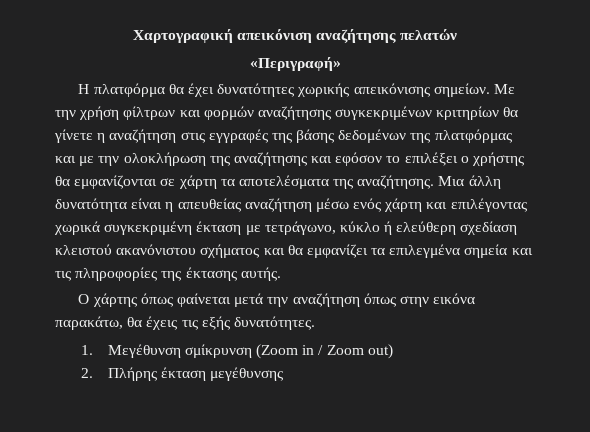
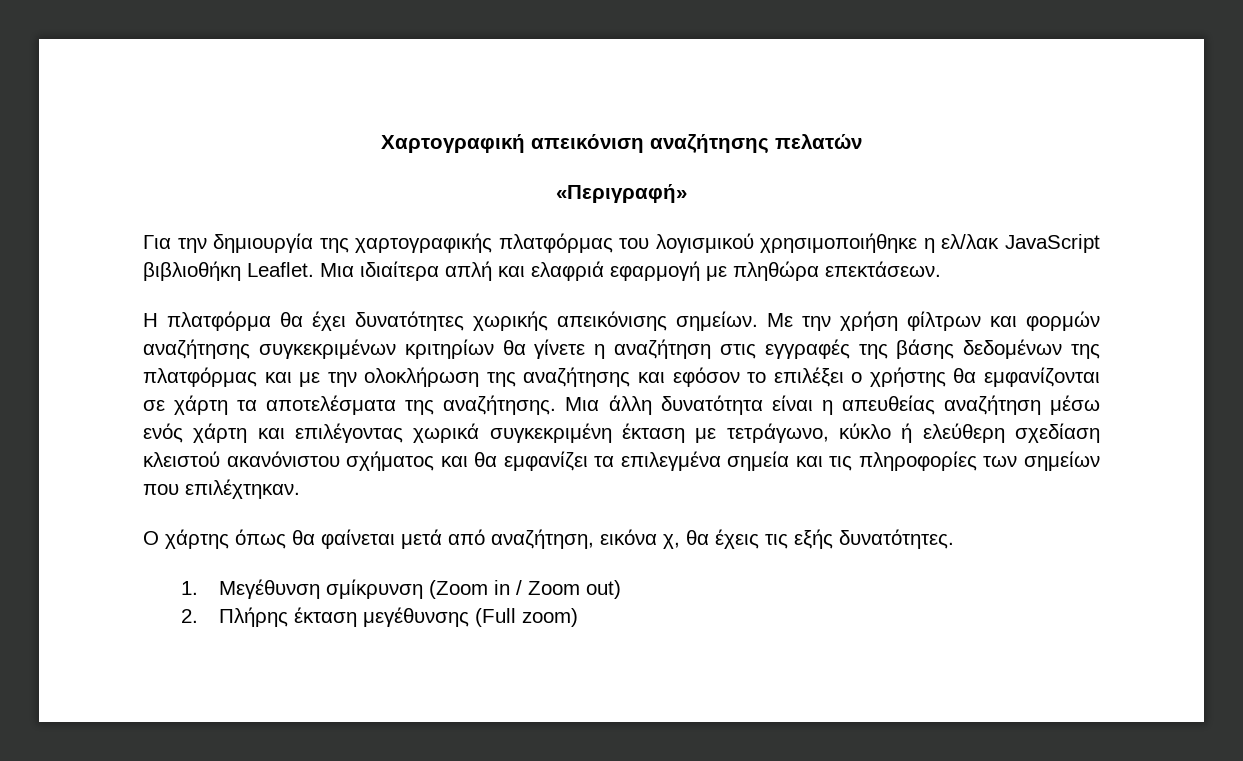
+ Για την δημιουργία της χαρτογραφικής πλατφόρμας του λογισμικού χρησιμοποιήθηκε η ελ/λακ JavaScript βιβλιοθήκη Leaflet. Μια ιδιαίτερα απλή και ελαφριά εφαρμογή με πληθώρα επεκτάσεων.
- Μια άλλη δυνατότητα είναι η απευθείας αναζήτηση μέσω ενός χάρτη και επιλέγοντας χωρικά συγκεκριμένη έκταση με τετράγωνο, κύκλο ή ελεύθερη σχεδίαση κλειστού ακανόνιστου σχήματος και θα εμφανίζει τα επιλεγμένα σημεία και τις πληροφορίες της έκτασης αυτής.
+ Μια άλλη δυνατότητα είναι η απευθείας αναζήτηση μέσω ενός χάρτη και επιλέγοντας χωρικά συγκεκριμένη έκταση με τετράγωνο, κύκλο ή ελεύθερη σχεδίαση κλειστού ακανόνιστου σχήματος και θα εμφανίζει τα επιλεγμένα σημεία και τις πληροφορίες των σημείων που επιλέχτηκαν.
- Ο χάρτης όπως φαίνεται μετά την αναζήτηση όπως στην εικόνα παρακάτω, θα έχεις τις εξής δυνατότητες.
+ Ο χάρτης όπως θα φαίνεται μετά από αναζήτηση, εικόνα χ, θα έχεις τις εξής δυνατότητες.
- 2. Πλήρης έκταση μεγέθυνσης
+ 2. Πλήρης έκταση μεγέθυνσης (Full zoom)

